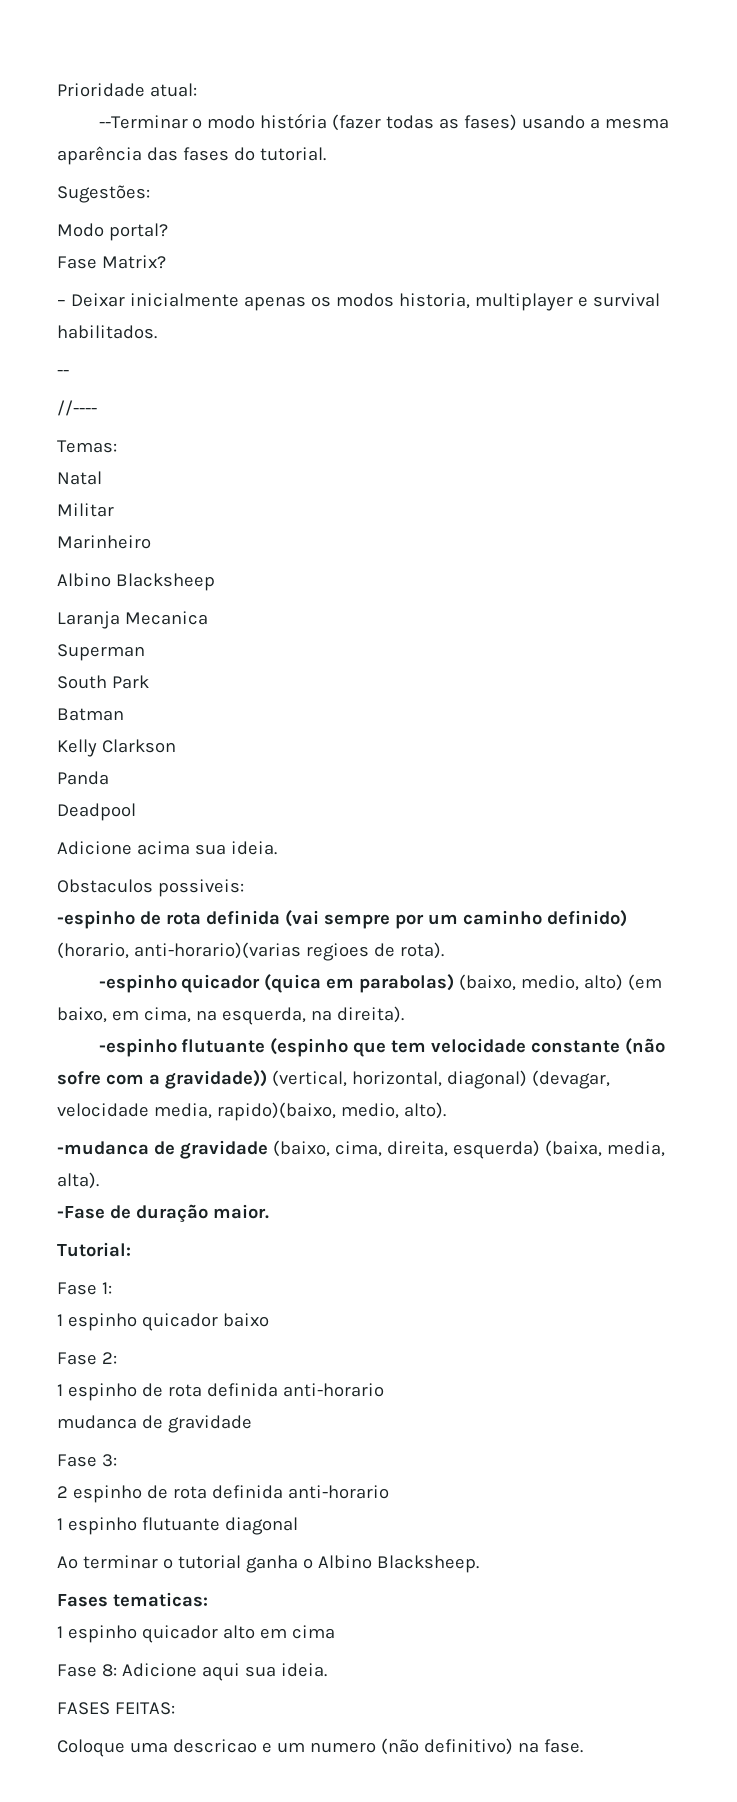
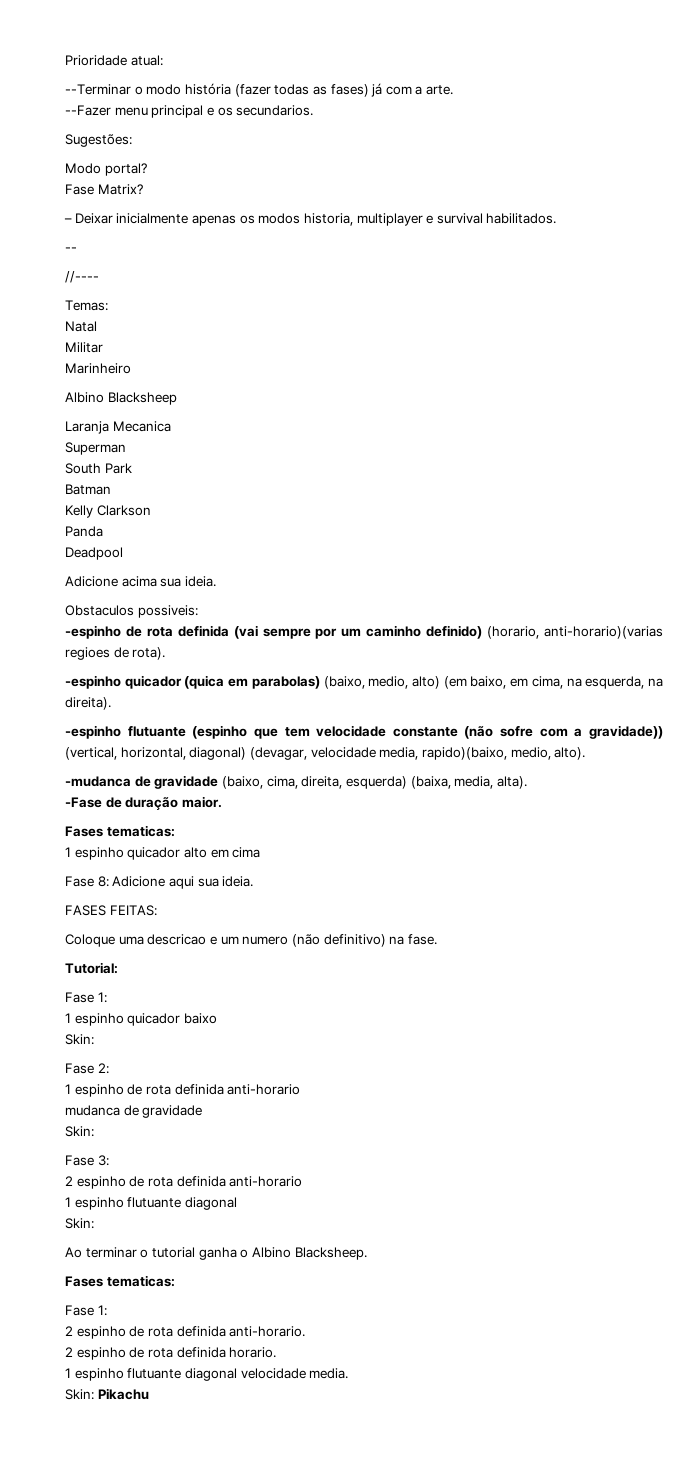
- --Terminar o modo história (fazer todas as fases) usando a mesma aparência das fases do tutorial.
+ --Terminar o modo história (fazer todas as fases) já com a arte.
+ --Fazer menu principal e os secundarios.
- Tutorial:
- Fase 1:
- 1 espinho quicador baixo
- Fase 2:
- 1 espinho de rota definida anti-horario
- mudanca de gravidade
- Fase 3:
- 2 espinho de rota definida anti-horario
- 1 espinho flutuante diagonal
- Ao terminar o tutorial ganha o Albino Blacksheep.
+ Tutorial:
+ Fase 1:
+ 1 espinho quicador baixo
+ Skin:
+ Fase 2:
+ 1 espinho de rota definida anti-horario
+ mudanca de gravidade
+ Skin:
+ Fase 3:
+ 2 espinho de rota definida anti-horario
+ 1 espinho flutuante diagonal
+ Skin:
+ Ao terminar o tutorial ganha o Albino Blacksheep.
+ Fases tematicas:
+ Fase 1:
+ 2 espinho de rota definida anti-horario.
+ 2 espinho de rota definida horario.
+ 1 espinho flutuante diagonal velocidade media.
+ Skin: Pikachu

